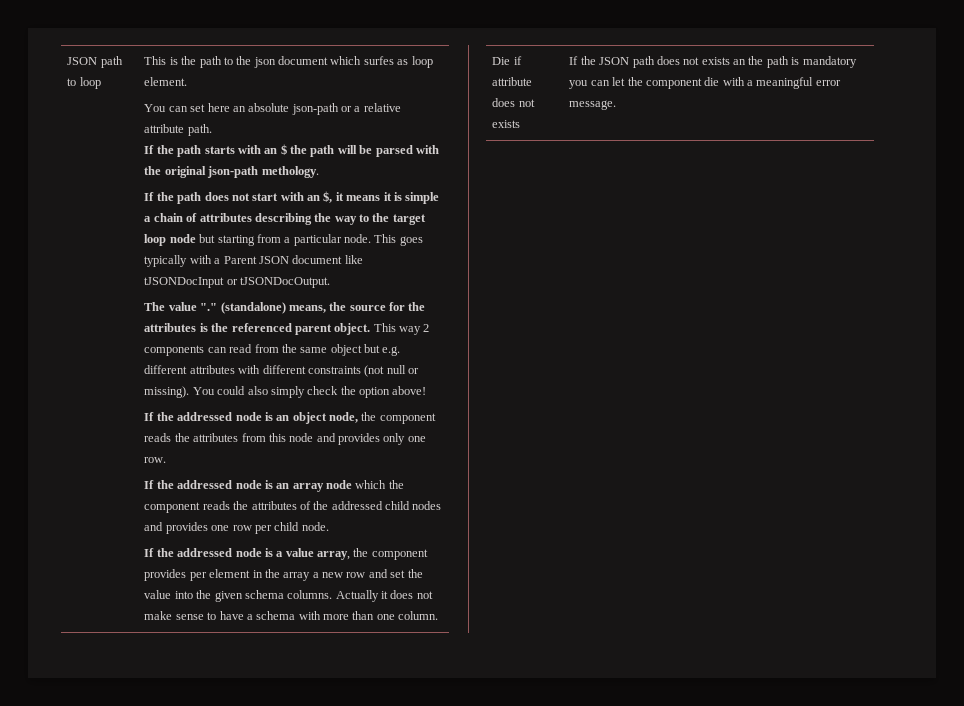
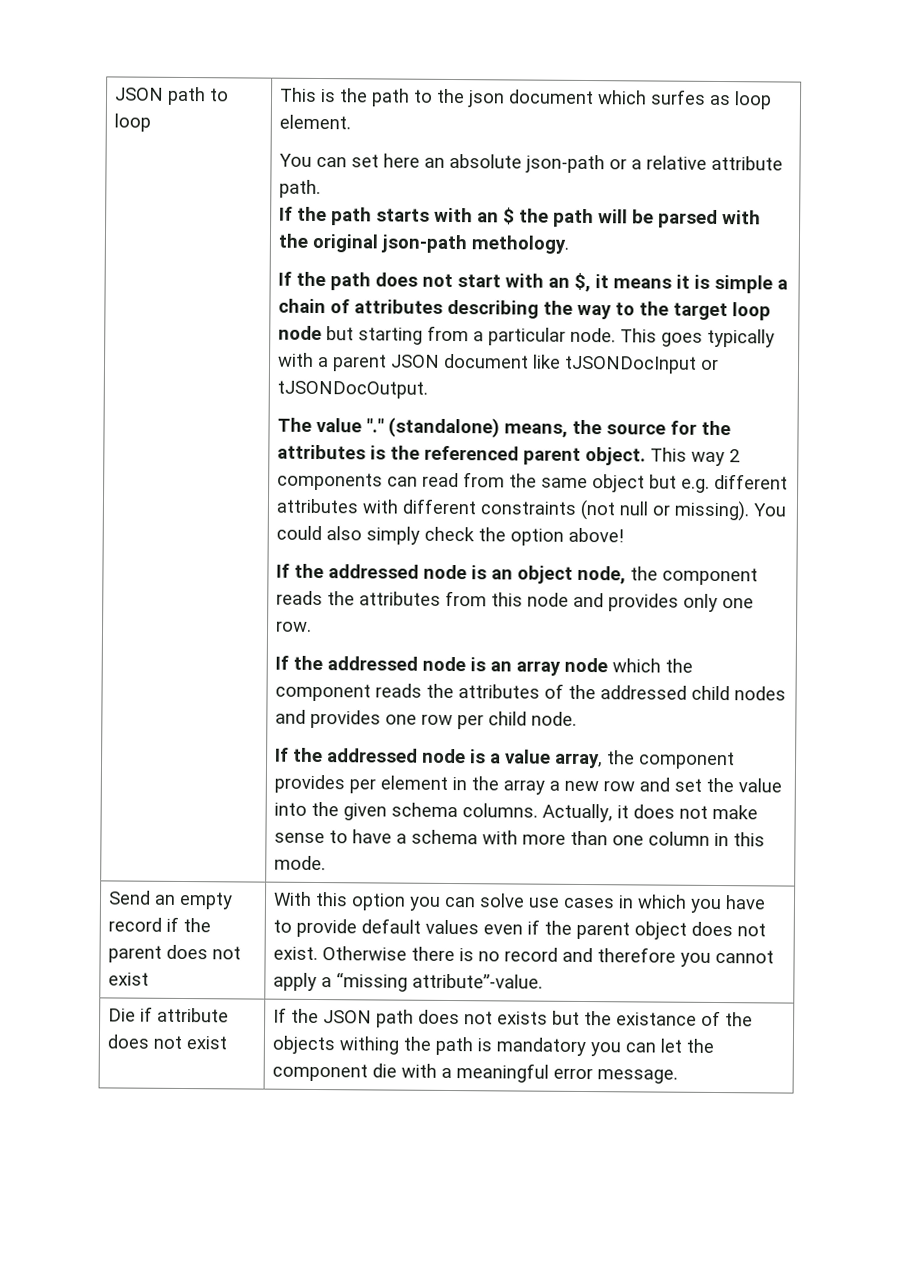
- This goes typically with a Parent JSON document like tJSONDocInput or tJSONDocOutput.
+ This goes typically with a parent JSON document like tJSONDocInput or tJSONDocOutput.
- Actually it does not make sense to have a schema with more than one column.
+ Actually, it does not make sense to have a schema with more than one column in this mode.
+ Send an empty record if the parent does not exist | With this option you can solve use cases in which you have to provide default values even if the parent object does not exist. Otherwise there is no record and therefore you cannot apply a “missing attribute”-value.
- Die if attribute does not exists | If the JSON path does not exists an the path is mandatory you can let the component die with a meaningful error message.
+ Die if attribute does not exist | If the JSON path does not exists but the existance of the objects withing the path is mandatory you can let the component die with a meaningful error message.

